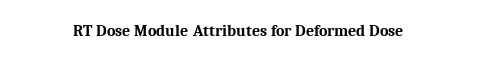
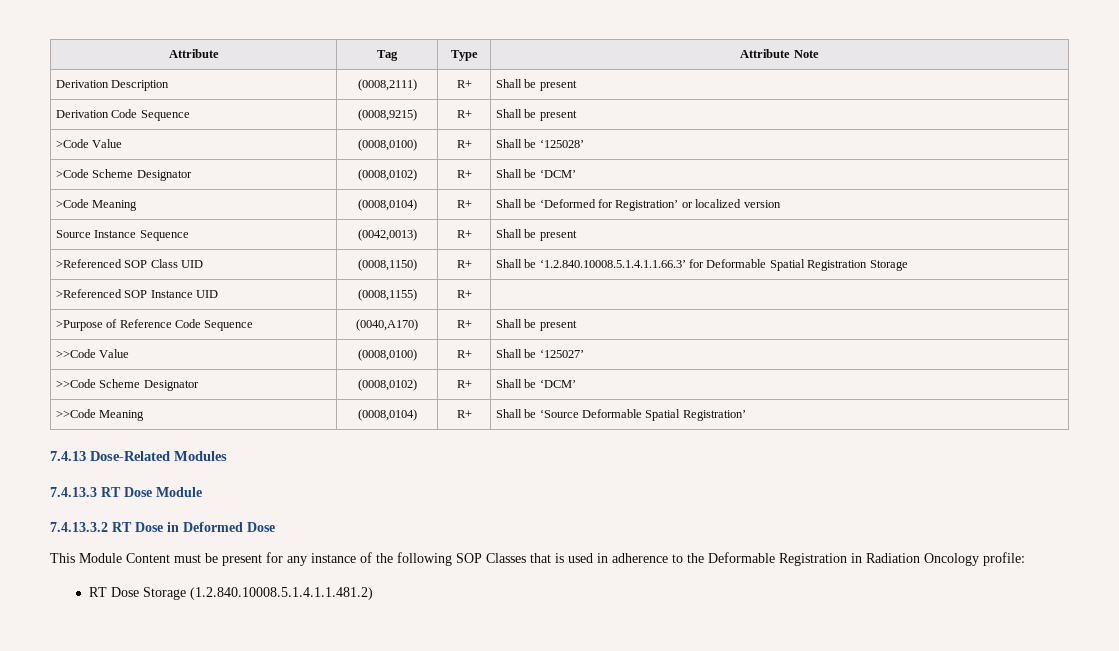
- RT Dose Module Attributes for Deformed Dose
+ Attribute | Tag | Type | Attribute Note
+ Derivation Description | (0008,2111) | R+ | Shall be present
+ Derivation Code Sequence | (0008,9215) | R+ | Shall be present
+ >Code Value | (0008,0100) | R+ | Shall be ‘125028’
+ >Code Scheme Designator | (0008,0102) | R+ | Shall be ‘DCM’
+ >Code Meaning | (0008,0104) | R+ | Shall be ‘Deformed for Registration’ or localized version
+ Source Instance Sequence | (0042,0013) | R+ | Shall be present
+ >Referenced SOP Class UID | (0008,1150) | R+ | Shall be ‘1.2.840.10008.5.1.4.1.1.66.3’ for Deformable Spatial Registration Storage
+ >Referenced SOP Instance UID | (0008,1155) | R+ |
+ >Purpose of Reference Code Sequence | (0040,A170) | R+ | Shall be present
+ >>Code Value | (0008,0100) | R+ | Shall be ‘125027’
+ >>Code Scheme Designator | (0008,0102) | R+ | Shall be ‘DCM’
+ >>Code Meaning | (0008,0104) | R+ | Shall be ‘Source Deformable Spatial Registration’
+ 7.4.13 Dose-Related Modules
+ 7.4.13.3 RT Dose Module
+ 7.4.13.3.2 RT Dose in Deformed Dose
+ This Module Content must be present for any instance of the following SOP Classes that is used in adherence to the Deformable Registration in Radiation Oncology profile:
+ RT Dose Storage (1.2.840.10008.5.1.4.1.1.481.2)

